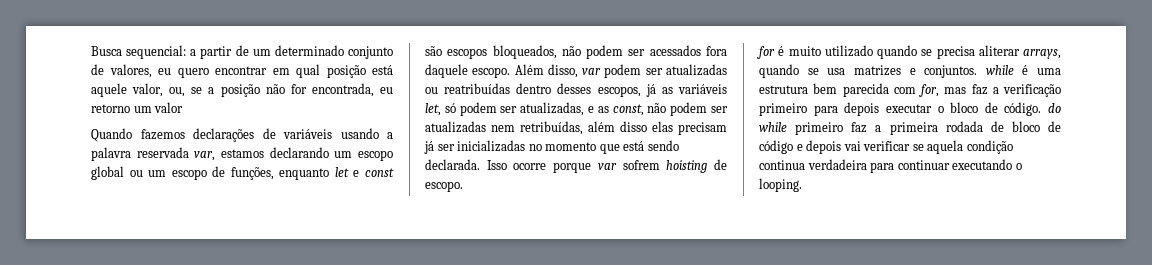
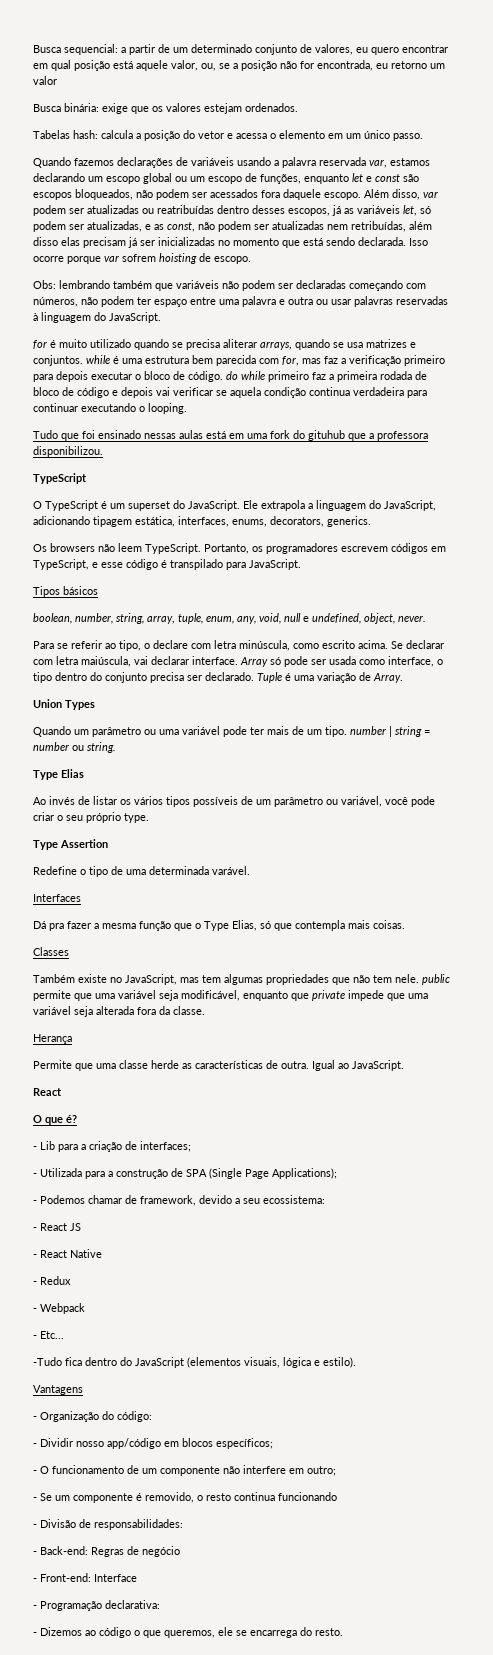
+ Busca binária: exige que os valores estejam ordenados.
+ Tabelas hash: calcula a posição do vetor e acessa o elemento em um único passo.
+ Obs: lembrando também que variáveis não podem ser declaradas começando com números, não podem ter espaço entre uma palavra e outra ou usar palavras reservadas à linguagem do JavaScript.
+ Tudo que foi ensinado nessas aulas está em uma fork do gituhub que a professora disponibilizou.
+ TypeScript
+ O TypeScript é um superset do JavaScript. Ele extrapola a linguagem do JavaScript, adicionando tipagem estática, interfaces, enums, decorators, generics.
+ Os browsers não leem TypeScript. Portanto, os programadores escrevem códigos em TypeScript, e esse código é transpilado para JavaScript.
+ Tipos básicos
+ boolean, number, string, array, tuple, enum, any, void, null e undefined, object, never.
+ Para se referir ao tipo, o declare com letra minúscula, como escrito acima. Se declarar com letra maiúscula, vai declarar interface. Array só pode ser usada como interface, o tipo dentro do conjunto precisa ser declarado. Tuple é uma variação de Array.
+ Union Types
+ Quando um parâmetro ou uma variável pode ter mais de um tipo. number | string = number ou string.
+ Type Elias
+ Ao invés de listar os vários tipos possíveis de um parâmetro ou variável, você pode criar o seu próprio type.
+ Type Assertion
+ Redefine o tipo de uma determinada varável.
+ Interfaces
+ Dá pra fazer a mesma função que o Type Elias, só que contempla mais coisas.
+ Classes
+ Também existe no JavaScript, mas tem algumas propriedades que não tem nele. public permite que uma variável seja modificável, enquanto que private impede que uma variável seja alterada fora da classe.
+ Herança
+ Permite que uma classe herde as características de outra. Igual ao JavaScript.
+ React
+ O que é?
+ - Lib para a criação de interfaces;
+ - Utilizada para a construção de SPA (Single Page Applications);
+ - Podemos chamar de framework, devido a seu ecossistema:
+ - React JS
+ - React Native
+ - Redux
+ - Webpack
+ - Etc...
+ -Tudo fica dentro do JavaScript (elementos visuais, lógica e estilo).
+ Vantagens
+ - Organização do código:
+ - Dividir nosso app/código em blocos específicos;
+ - O funcionamento de um componente não interfere em outro;
+ - Se um componente é removido, o resto continua funcionando
+ - Divisão de responsabilidades:
+ - Back-end: Regras de negócio
+ - Front-end: Interface
+ - Programação declarativa:
+ - Dizemos ao código o que queremos, ele se encarrega do resto.

